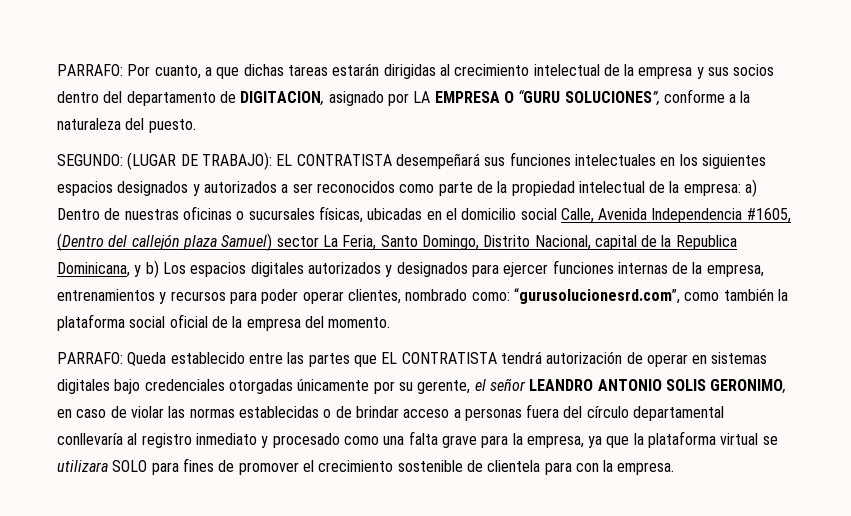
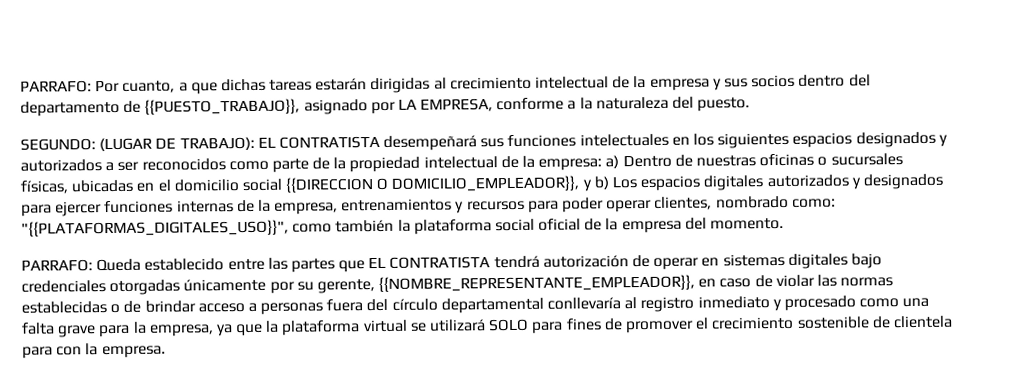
- PARRAFO: Por cuanto, a que dichas tareas estarán dirigidas al crecimiento intelectual de la empresa y sus socios dentro del departamento de DIGITACION, asignado por LA EMPRESA O “GURU SOLUCIONES”, conforme a la naturaleza del puesto.
+ PARRAFO: Por cuanto, a que dichas tareas estarán dirigidas al crecimiento intelectual de la empresa y sus socios dentro del departamento de {{PUESTO_TRABAJO}}, asignado por LA EMPRESA, conforme a la naturaleza del puesto.
- a) Dentro de nuestras oficinas o sucursales físicas, ubicadas en el domicilio social Calle, Avenida Independencia #1605, (Dentro del callejón plaza Samuel) sector La Feria, Santo Domingo, Distrito Nacional, capital de la Republica Dominicana, y b) Los espacios digitales autorizados y designados para ejercer funciones internas de la empresa, entrenamientos y recursos para poder operar clientes, nombrado como:
+ a) Dentro de nuestras oficinas o sucursales físicas, ubicadas en el domicilio social {{DIRECCION O DOMICILIO_EMPLEADOR}}, y b) Los espacios digitales autorizados y designados para ejercer funciones internas de la empresa, entrenamientos y recursos para poder operar clientes, nombrado como:
- “gurusolucionesrd.com”, como también la plataforma social oficial de la empresa del momento.
+ "{{PLATAFORMAS_DIGITALES_USO}}", como también la plataforma social oficial de la empresa del momento.
- Queda establecido entre las partes que EL CONTRATISTA tendrá autorización de operar en sistemas digitales bajo credenciales otorgadas únicamente por su gerente, el señor LEANDRO ANTONIO SOLIS GERONIMO, en caso de violar las normas establecidas o de brindar acceso a personas fuera del círculo departamental conllevaría al registro inmediato y procesado como una falta grave para la empresa, ya que la plataforma virtual se utilizara SOLO para fines de promover el crecimiento sostenible de clientela para con la empresa.
+ Queda establecido entre las partes que EL CONTRATISTA tendrá autorización de operar en sistemas digitales bajo credenciales otorgadas únicamente por su gerente, {{NOMBRE_REPRESENTANTE_EMPLEADOR}}, en caso de violar las normas establecidas o de brindar acceso a personas fuera del círculo departamental conllevaría al registro inmediato y procesado como una falta grave para la empresa, ya que la plataforma virtual se utilizará SOLO para fines de promover el crecimiento sostenible de clientela para con la empresa.

